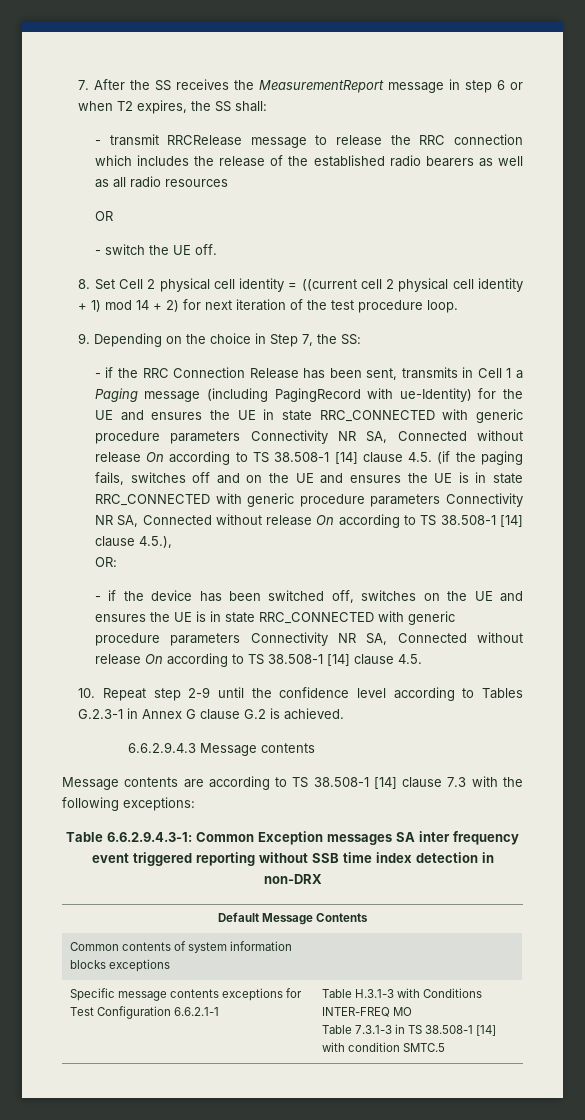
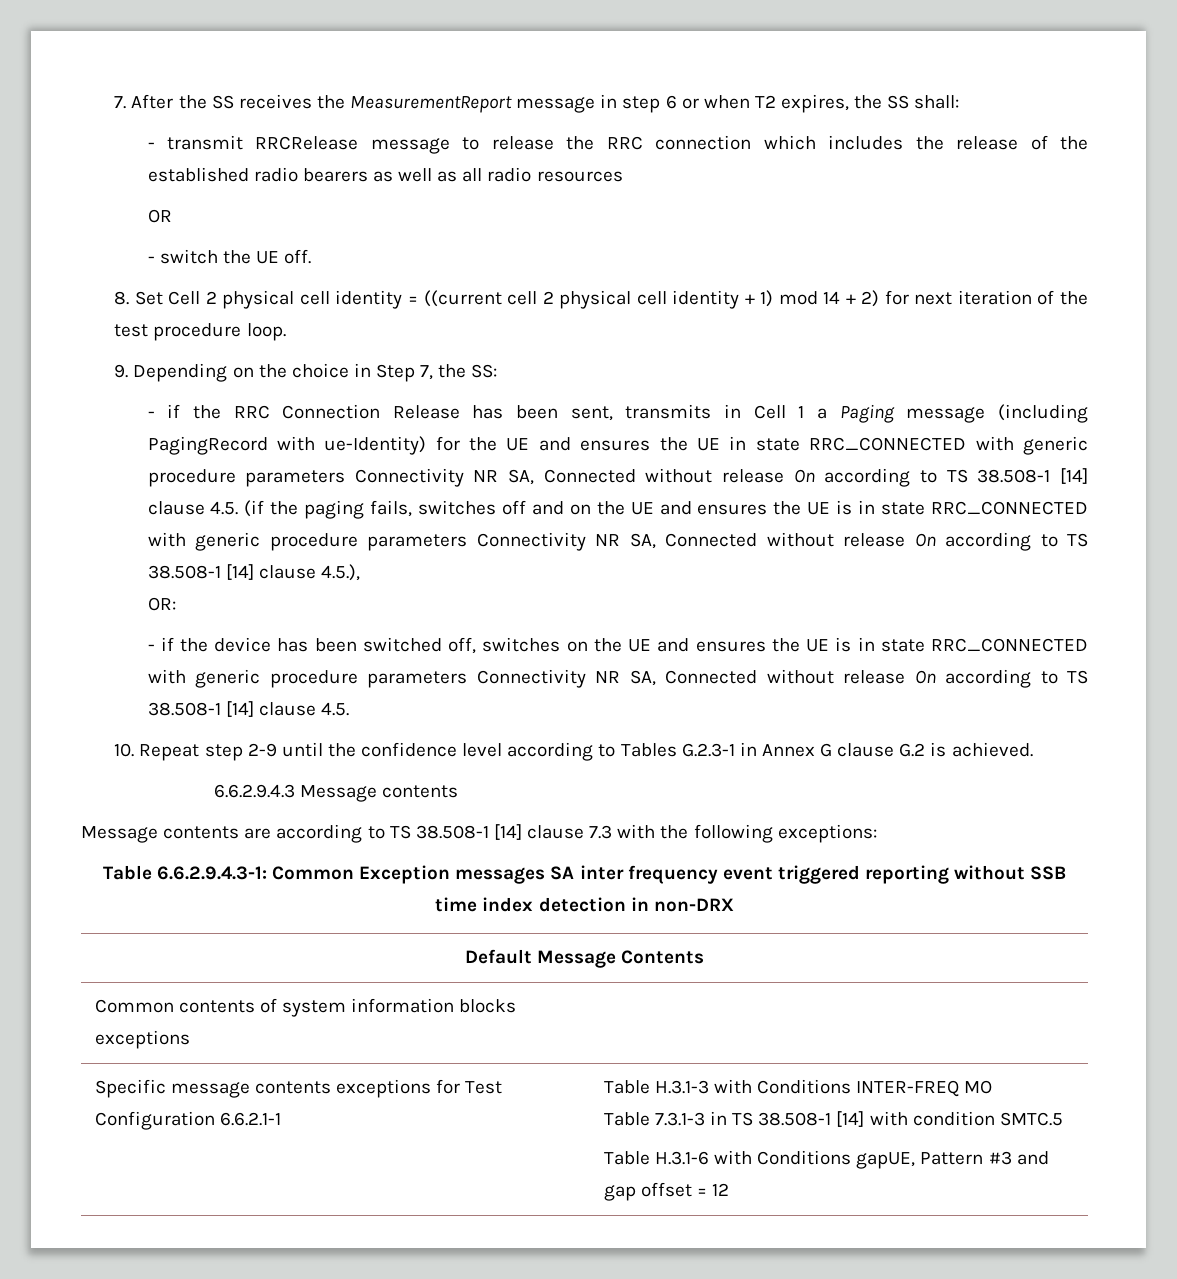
  Specific message contents exceptions for Test Configuration 6.6.2.1-1 | Table H.3.1-3 with Conditions INTER-FREQ MO
  Table 7.3.1-3 in TS 38.508-1 [14] with condition SMTC.5
+ Table H.3.1-6 with Conditions gapUE, Pattern #3 and gap offset = 12

